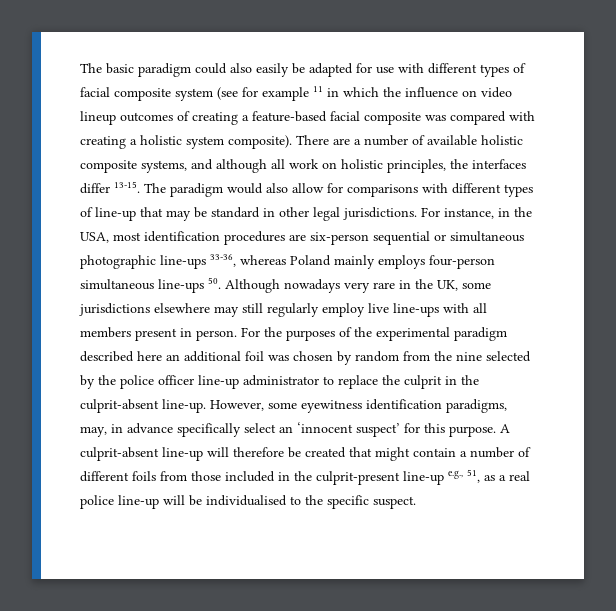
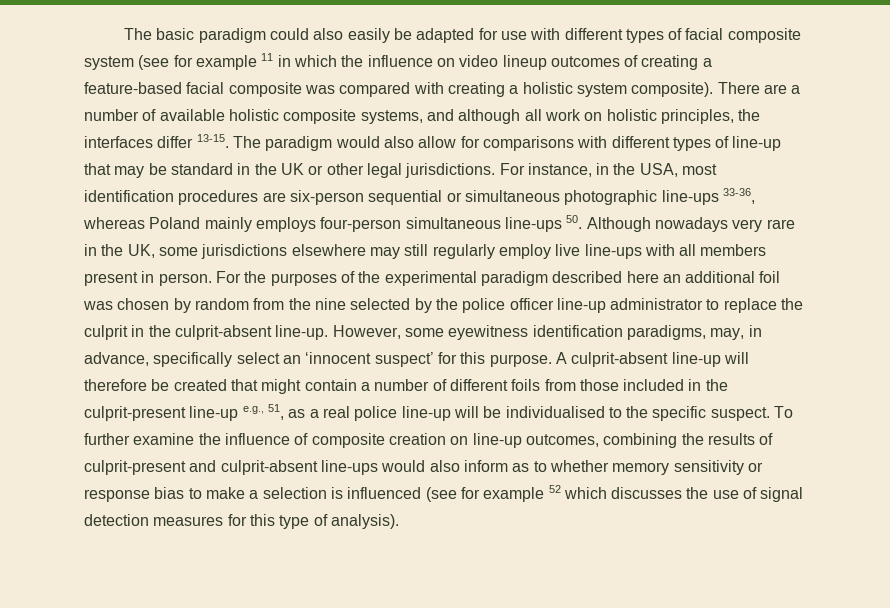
- The paradigm would also allow for comparisons with different types of line-up that may be standard in other legal jurisdictions.
+ The paradigm would also allow for comparisons with different types of line-up that may be standard in the UK or other legal jurisdictions.
- However, some eyewitness identification paradigms, may, in advance specifically select an ‘innocent suspect’ for this purpose.
+ However, some eyewitness identification paradigms, may, in advance, specifically select an ‘innocent suspect’ for this purpose.
+ To further examine the influence of composite creation on line-up outcomes, combining the results of culprit-present and culprit-absent line-ups would also inform as to whether memory sensitivity or response bias to make a selection is influenced (see for example 52 which discusses the use of signal detection measures for this type of analysis).

